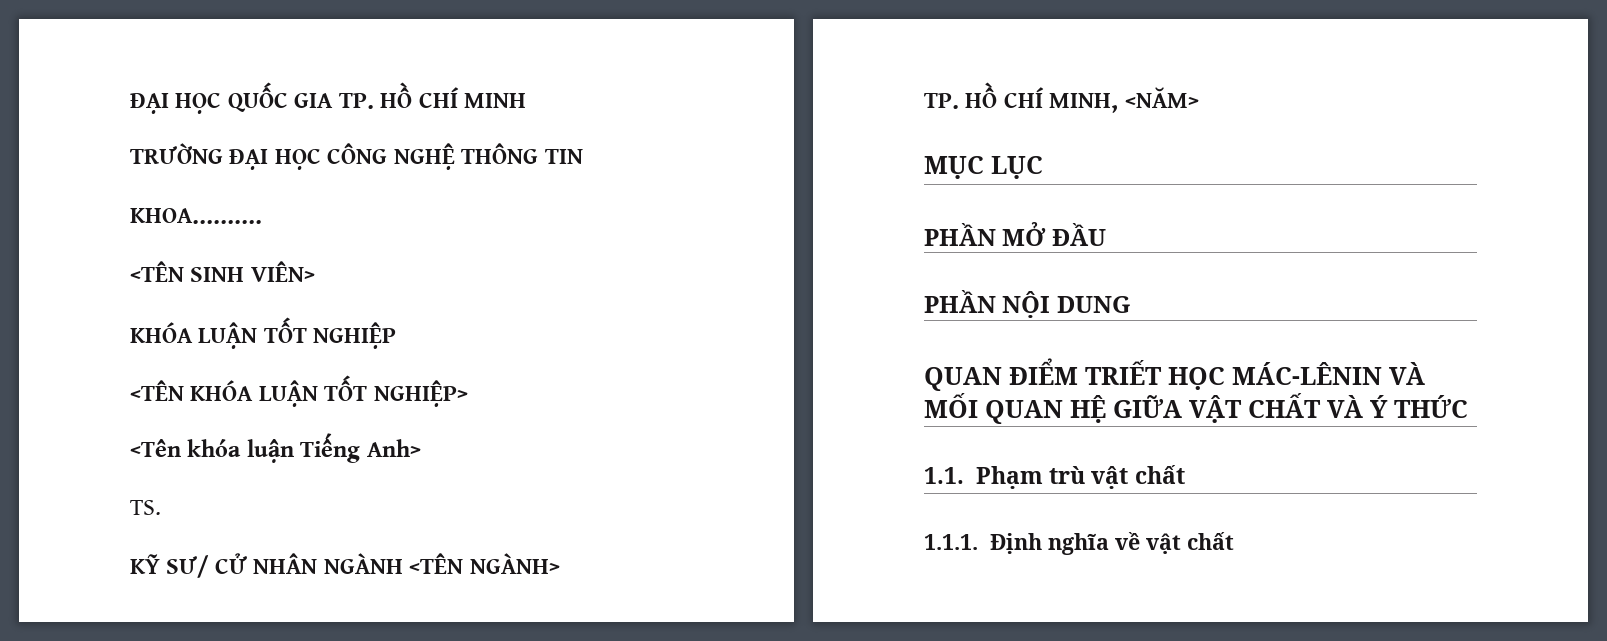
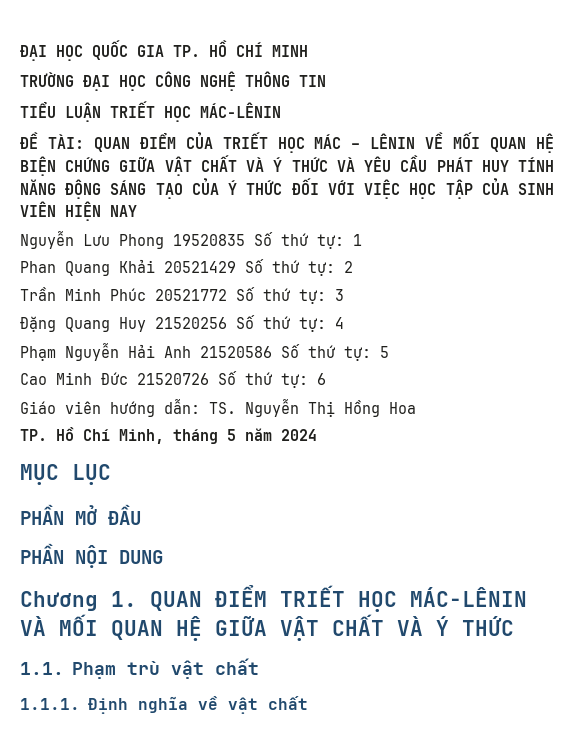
- KHOA……….
- <TÊN SINH VIÊN>
- KHÓA LUẬN TỐT NGHIỆP
- <TÊN KHÓA LUẬN TỐT NGHIỆP>
- <Tên khóa luận Tiếng Anh>
- TS.
- KỸ SƯ/ CỬ NHÂN NGÀNH <TÊN NGÀNH>
- TP. HỒ CHÍ MINH, <NĂM>
+ TIỂU LUẬN TRIẾT HỌC MÁC-LÊNIN
+ ĐỀ TÀI: QUAN ĐIỂM CỦA TRIẾT HỌC MÁC – LÊNIN VỀ MỐI QUAN HỆ BIỆN CHỨNG GIỮA VẬT CHẤT VÀ Ý THỨC VÀ YÊU CẦU PHÁT HUY TÍNH NĂNG ĐỘNG SÁNG TẠO CỦA Ý THỨC ĐỐI VỚI VIỆC HỌC TẬP CỦA SINH VIÊN HIỆN NAY
+ Nguyễn Lưu Phong 19520835 Số thứ tự: 1
+ Phan Quang Khải 20521429 Số thứ tự: 2
+ Trần Minh Phúc 20521772 Số thứ tự: 3
+ Đặng Quang Huy 21520256 Số thứ tự: 4
+ Phạm Nguyễn Hải Anh 21520586 Số thứ tự: 5
+ Cao Minh Đức 21520726 Số thứ tự: 6
+ Giáo viên hướng dẫn: TS. Nguyễn Thị Hồng Hoa
+ TP. Hồ Chí Minh, tháng 5 năm 2024
- QUAN ĐIỂM TRIẾT HỌC MÁC-LÊNIN VÀ MỐI QUAN HỆ GIỮA VẬT CHẤT VÀ Ý THỨC
+ Chương 1. QUAN ĐIỂM TRIẾT HỌC MÁC-LÊNIN VÀ MỐI QUAN HỆ GIỮA VẬT CHẤT VÀ Ý THỨC

